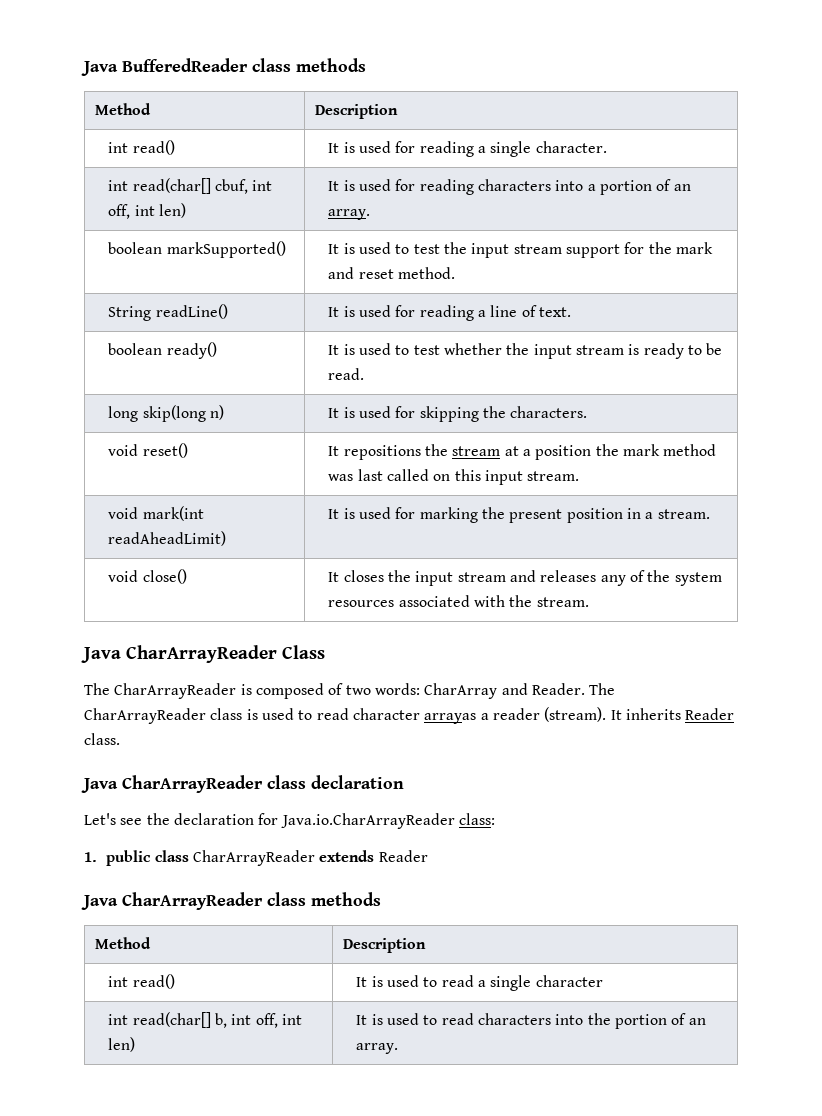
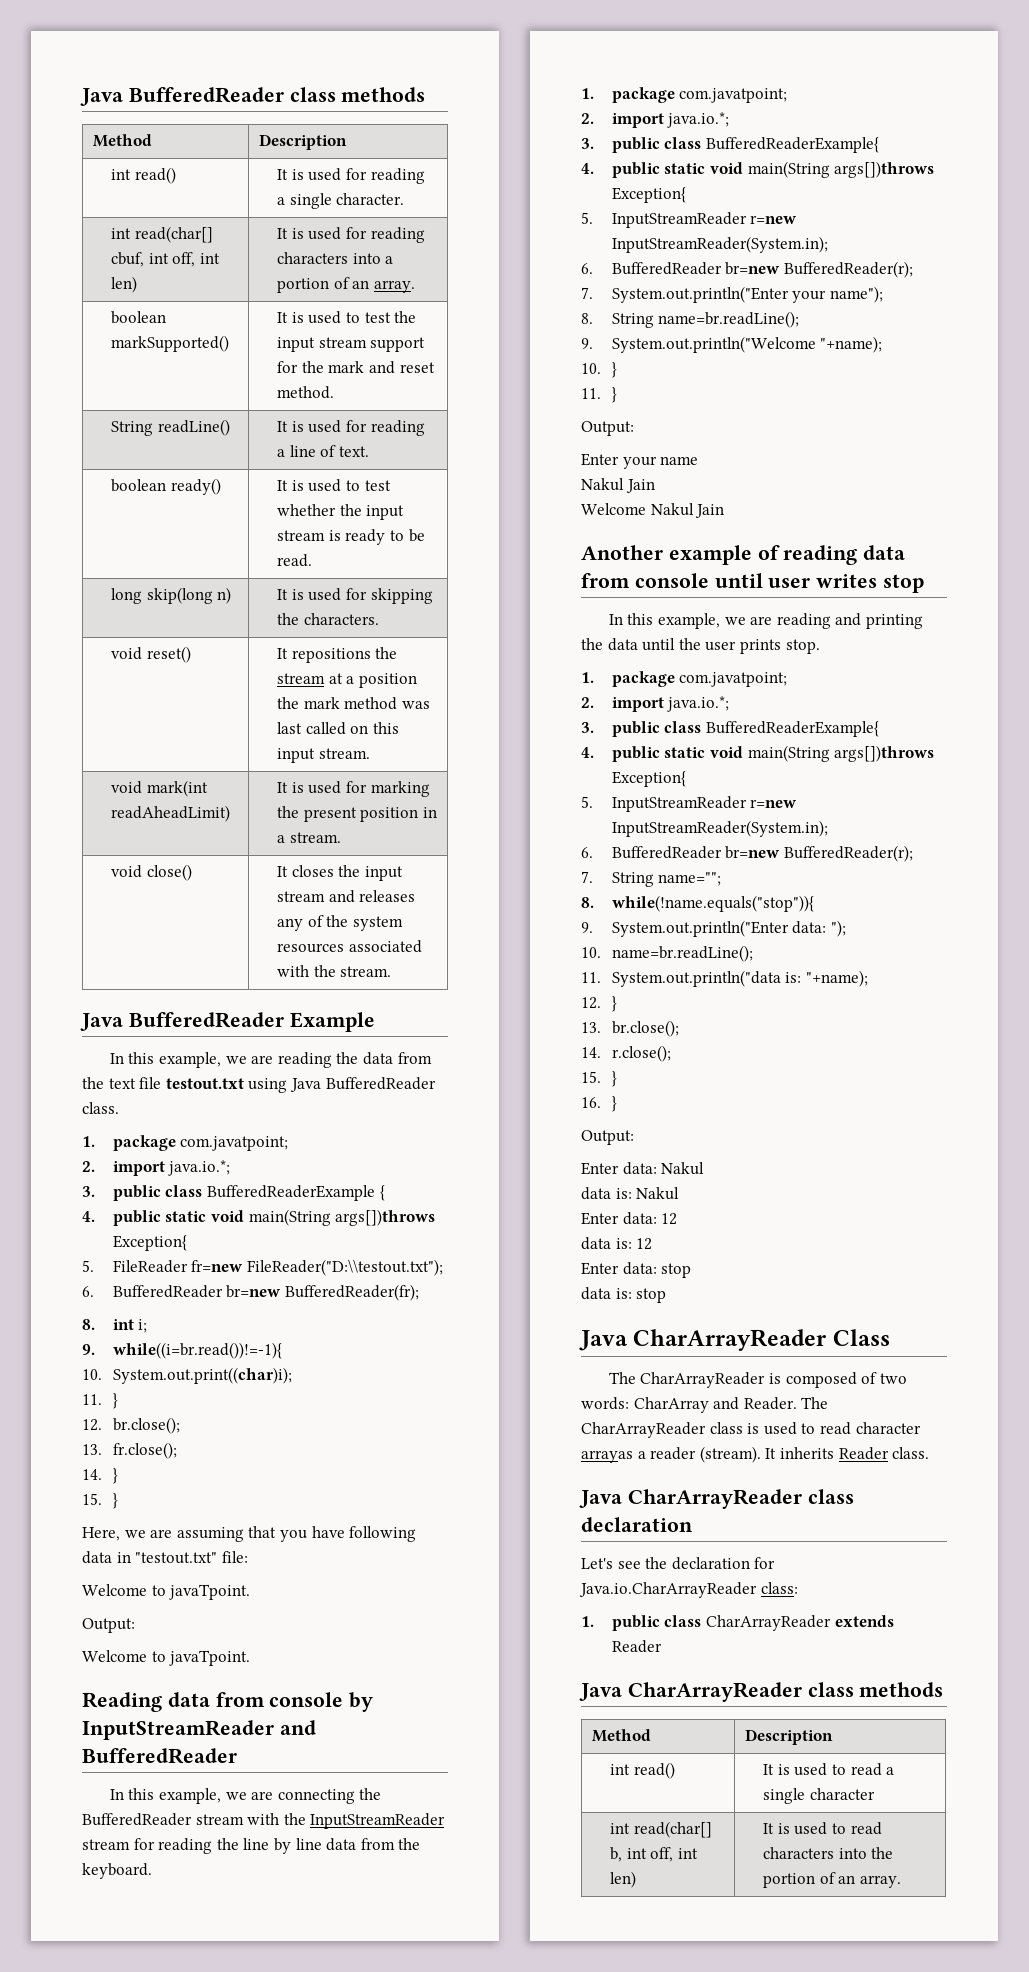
+ Java BufferedReader Example
+ In this example, we are reading the data from the text file testout.txt using Java BufferedReader class.
+ 1. package com.javatpoint;
+ 2. import java.io.*;
+ 3. public class BufferedReaderExample {
+ 4. public static void main(String args[])throws Exception{
+ 5. FileReader fr=new FileReader("D:\\testout.txt");
+ 6. BufferedReader br=new BufferedReader(fr);
+ 8. int i;
+ 9. while((i=br.read())!=-1){
+ 10. System.out.print((char)i);
+ 11. }
+ 12. br.close();
+ 13. fr.close();
+ 14. }
+ 15. }
+ Here, we are assuming that you have following data in "testout.txt" file:
+ Welcome to javaTpoint.
+ Output:
+ Welcome to javaTpoint.
+ Reading data from console by InputStreamReader and BufferedReader
+ In this example, we are connecting the BufferedReader stream with the InputStreamReader stream for reading the line by line data from the keyboard.
+ 1. package com.javatpoint;
+ 2. import java.io.*;
+ 3. public class BufferedReaderExample{
+ 4. public static void main(String args[])throws Exception{
+ 5. InputStreamReader r=new InputStreamReader(System.in);
+ 6. BufferedReader br=new BufferedReader(r);
+ 7. System.out.println("Enter your name");
+ 8. String name=br.readLine();
+ 9. System.out.println("Welcome "+name);
+ 10. }
+ 11. }
+ Output:
+ Enter your name
+ Nakul Jain
+ Welcome Nakul Jain
+ Another example of reading data from console until user writes stop
+ In this example, we are reading and printing the data until the user prints stop.
+ 1. package com.javatpoint;
+ 2. import java.io.*;
+ 3. public class BufferedReaderExample{
+ 4. public static void main(String args[])throws Exception{
+ 5. InputStreamReader r=new InputStreamReader(System.in);
+ 6. BufferedReader br=new BufferedReader(r);
+ 7. String name="";
+ 8. while(!name.equals("stop")){
+ 9. System.out.println("Enter data: ");
+ 10. name=br.readLine();
+ 11. System.out.println("data is: "+name);
+ 12. }
+ 13. br.close();
+ 14. r.close();
+ 15. }
+ 16. }
+ Output:
+ Enter data: Nakul
+ data is: Nakul
+ Enter data: 12
+ data is: 12
+ Enter data: stop
+ data is: stop

